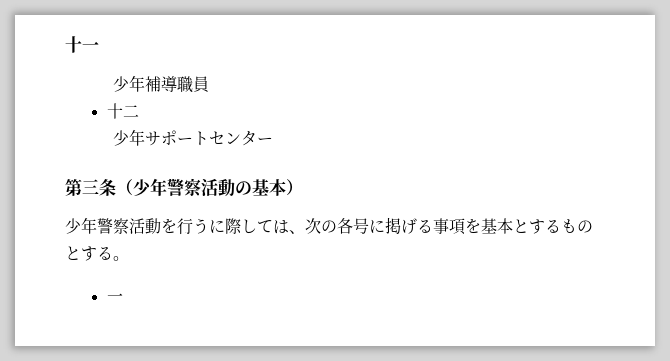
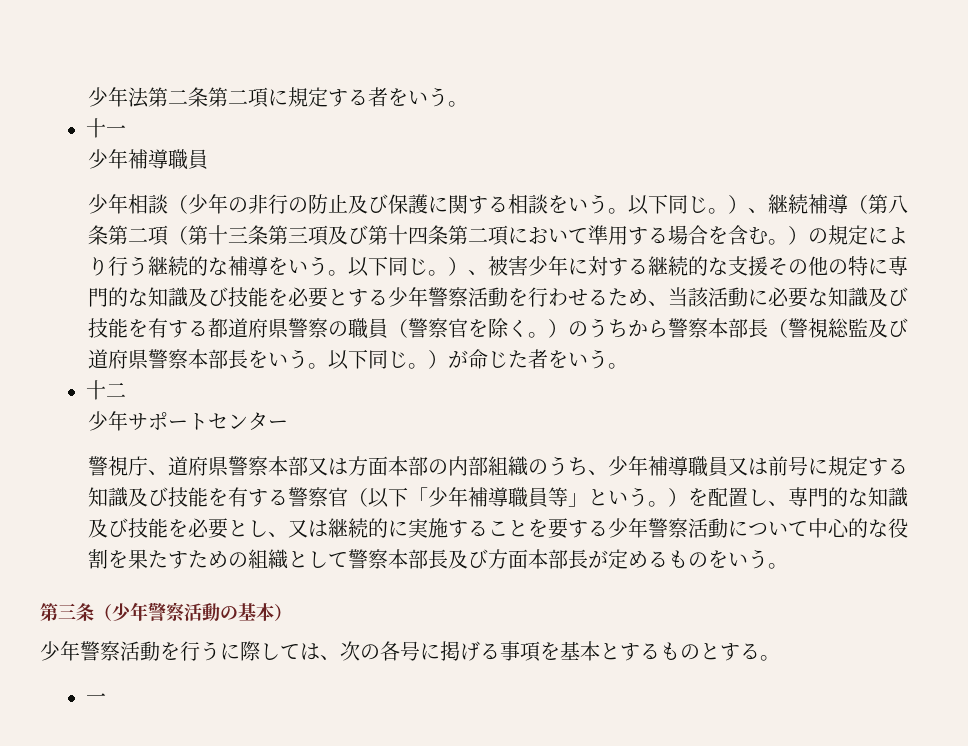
+ 少年法第二条第二項に規定する者をいう。
  十一
  少年補導職員
+ 少年相談（少年の非行の防止及び保護に関する相談をいう。以下同じ。）、継続補導（第八条第二項（第十三条第三項及び第十四条第二項において準用する場合を含む。）の規定により行う継続的な補導をいう。以下同じ。）、被害少年に対する継続的な支援その他の特に専門的な知識及び技能を必要とする少年警察活動を行わせるため、当該活動に必要な知識及び技能を有する都道府県警察の職員（警察官を除く。）のうちから警察本部長（警視総監及び道府県警察本部長をいう。以下同じ。）が命じた者をいう。
+ 警視庁、道府県警察本部又は方面本部の内部組織のうち、少年補導職員又は前号に規定する知識及び技能を有する警察官（以下「少年補導職員等」という。）を配置し、専門的な知識及び技能を必要とし、又は継続的に実施することを要する少年警察活動について中心的な役割を果たすための組織として警察本部長及び方面本部長が定めるものをいう。

